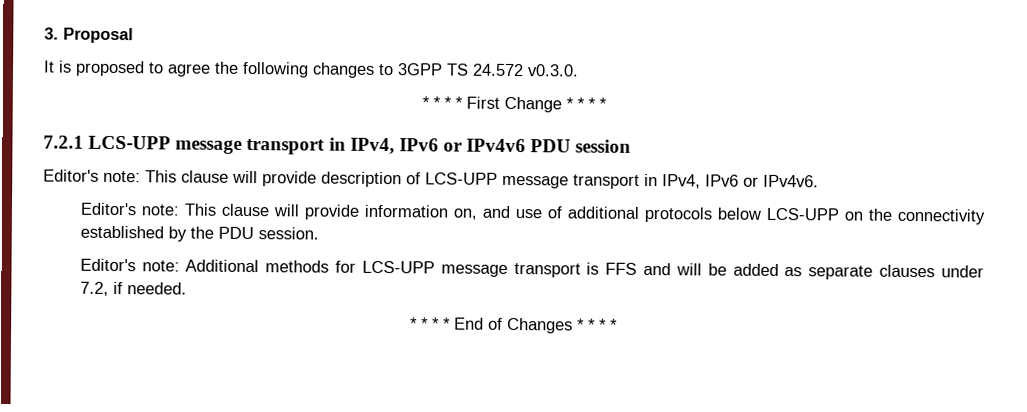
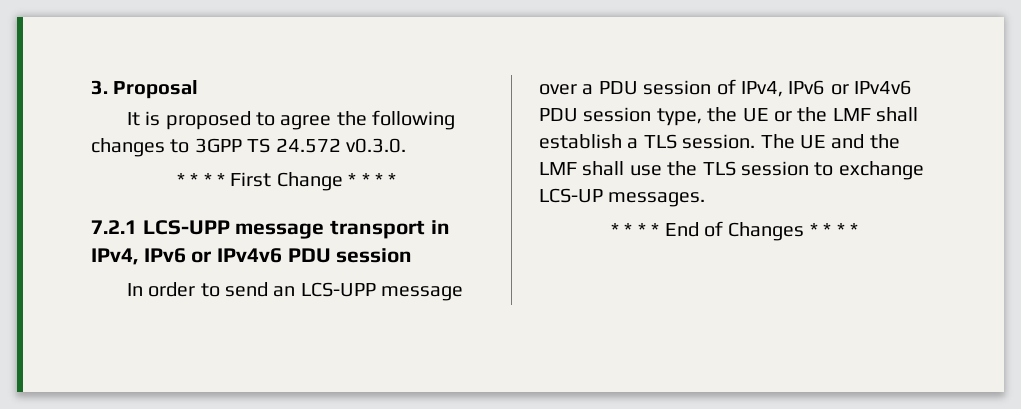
- Editor's note: This clause will provide description of LCS-UPP message transport in IPv4, IPv6 or IPv4v6.
- Editor's note: This clause will provide information on, and use of additional protocols below LCS-UPP on the connectivity established by the PDU session.
- Editor's note: Additional methods for LCS-UPP message transport is FFS and will be added as separate clauses under 7.2, if needed.
+ In order to send an LCS-UPP message over a PDU session of IPv4, IPv6 or IPv4v6 PDU session type, the UE or the LMF shall establish a TLS session. The UE and the LMF shall use the TLS session to exchange LCS-UP messages.

